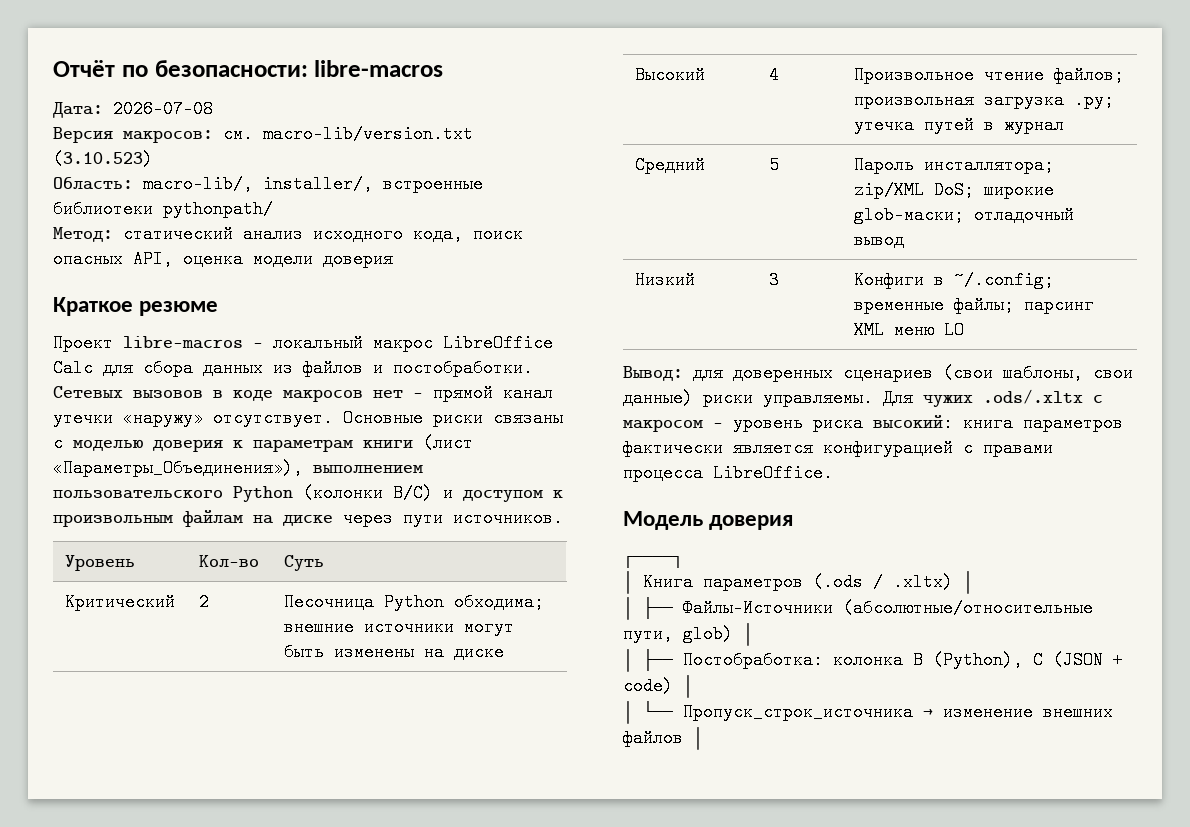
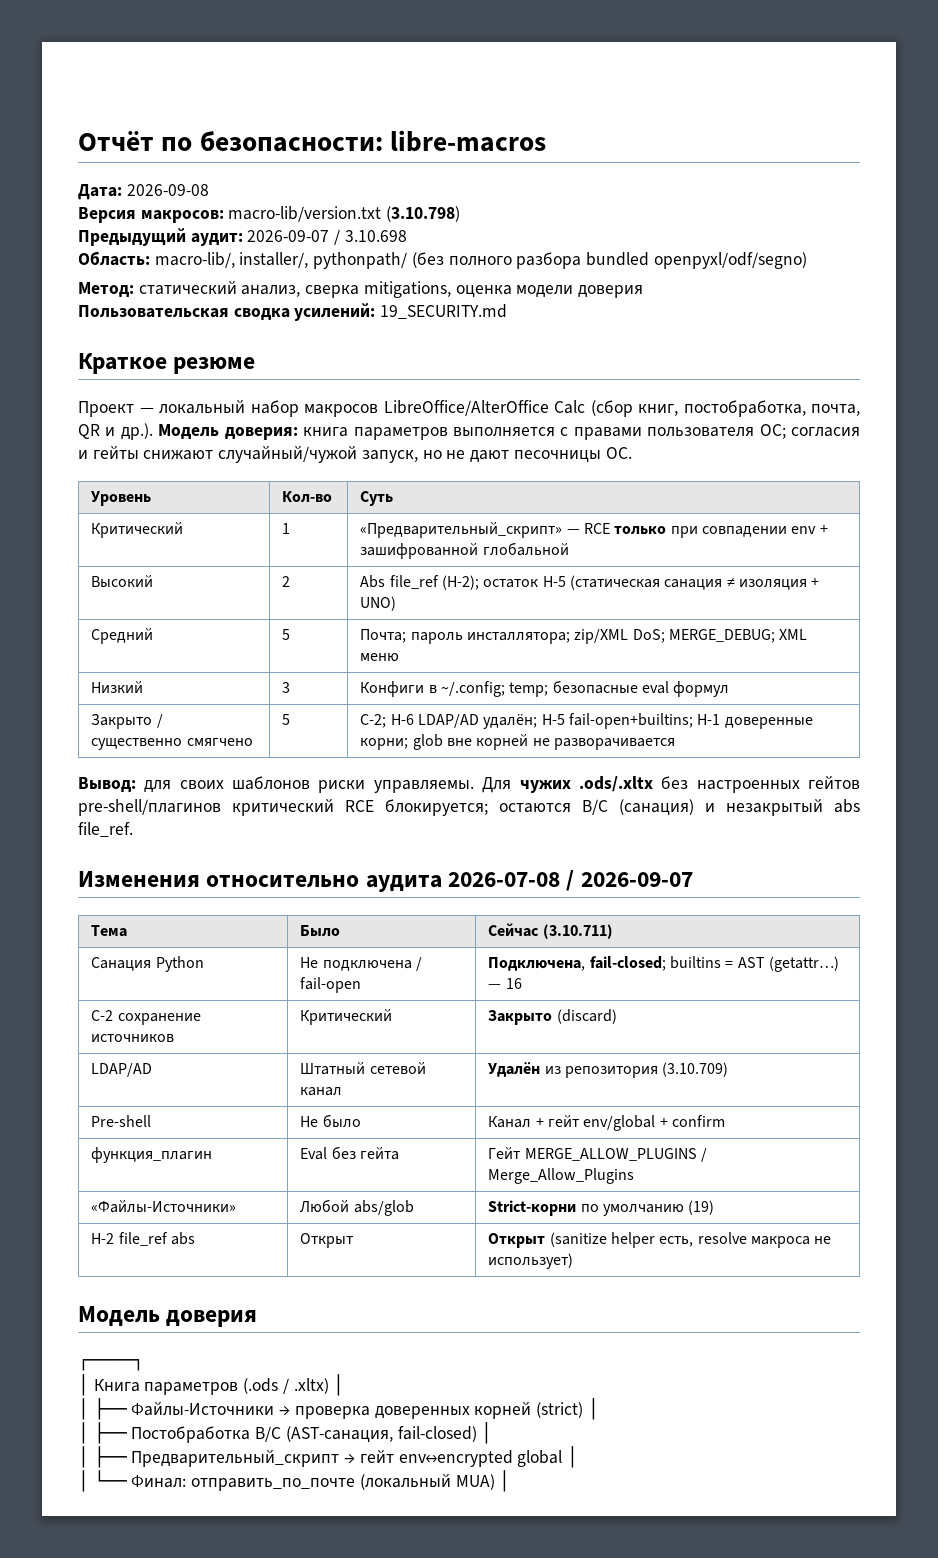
- Дата: 2026-07-08
+ Дата: 2026-09-08
- Версия макросов: см. macro-lib/version.txt (3.10.523)
+ Версия макросов: macro-lib/version.txt (3.10.798)
+ Предыдущий аудит: 2026-09-07 / 3.10.698
- Область: macro-lib/, installer/, встроенные библиотеки pythonpath/
- Метод: статический анализ исходного кода, поиск опасных API, оценка модели доверия
+ Область: macro-lib/, installer/, pythonpath/ (без полного разбора bundled openpyxl/odf/segno)
+ Метод: статический анализ, сверка mitigations, оценка модели доверия
+ Пользовательская сводка усилений: 19_SECURITY.md
- Проект libre-macros — локальный макрос LibreOffice Calc для сбора данных из файлов и постобработки. Сетевых вызовов в коде макросов нет — прямой канал утечки «наружу» отсутствует. Основные риски связаны с моделью доверия к параметрам книги (лист «Параметры_Объединения»), выполнением пользовательского Python (колонки B/C) и доступом к произвольным файлам на диске через пути источников.
+ Проект — локальный набор макросов LibreOffice/AlterOffice Calc (сбор книг, постобработка, почта, QR и др.). Модель доверия: книга параметров выполняется с правами пользователя ОС; согласия и гейты снижают случайный/чужой запуск, но не дают песочницы ОС.
  Уровень | Кол-во | Суть
- Критический | 2 | Песочница Python обходима; внешние источники могут быть изменены на диске
- Высокий | 4 | Произвольное чтение файлов; произвольная загрузка .py; утечка путей в журнал
+ Критический | 1 | «Предварительный_скрипт» — RCE только при совпадении env + зашифрованной глобальной
+ Высокий | 2 | Abs file_ref (H-2); остаток H-5 (статическая санация ≠ изоляция + UNO)
- Средний | 5 | Пароль инсталлятора; zip/XML DoS; широкие glob-маски; отладочный вывод
+ Средний | 5 | Почта; пароль инсталлятора; zip/XML DoS; MERGE_DEBUG; XML меню
- Низкий | 3 | Конфиги в ~/.config; временные файлы; парсинг XML меню LO
- Вывод: для доверенных сценариев (свои шаблоны, свои данные) риски управляемы.
+ Низкий | 3 | Конфиги в ~/.config; temp; безопасные eval формул
+ Закрыто / существенно смягчено | 5 | C-2; H-6 LDAP/AD удалён; H-5 fail-open+builtins; H-1 доверенные корни; glob вне корней не разворачивается
+ Вывод: для своих шаблонов риски управляемы.
- Для чужих .ods/.xltx с макросом — уровень риска высокий: книга параметров фактически является конфигурацией с правами процесса LibreOffice.
+ Для чужих .ods/.xltx без настроенных гейтов pre-shell/плагинов критический RCE блокируется; остаются B/C (санация) и незакрытый abs file_ref.
+ Изменения относительно аудита 2026-07-08 / 2026-09-07
+ Тема | Было | Сейчас (3.10.711)
+ Санация Python | Не подключена / fail-open | Подключена, fail-closed; builtins = AST (getattr…) — 16
+ C-2 сохранение источников | Критический | Закрыто (discard)
+ LDAP/AD | Штатный сетевой канал | Удалён из репозитория (3.10.709)
+ Pre-shell | Не было | Канал + гейт env/global + confirm
+ функция_плагин | Eval без гейта | Гейт MERGE_ALLOW_PLUGINS / Merge_Allow_Plugins
+ «Файлы-Источники» | Любой abs/glob | Strict-корни по умолчанию (19)
+ H-2 file_ref abs | Открыт | Открыт (sanitize helper есть, resolve макроса не использует)
- │ ├── Файлы-Источники (абсолютные/относительные пути, glob) │
- │ ├── Постобработка: колонка B (Python), C (JSON + code) │
- │ └── Пропуск_строк_источника → изменение внешних файлов │
+ │ ├── Файлы-Источники → проверка доверенных корней (strict) │
+ │ ├── Постобработка B/C (AST-санация, fail-closed) │
+ │ ├── Предварительный_скрипт → гейт env↔encrypted global │
+ │ └── Финал: отправить_по_почте (локальный MUA) │

